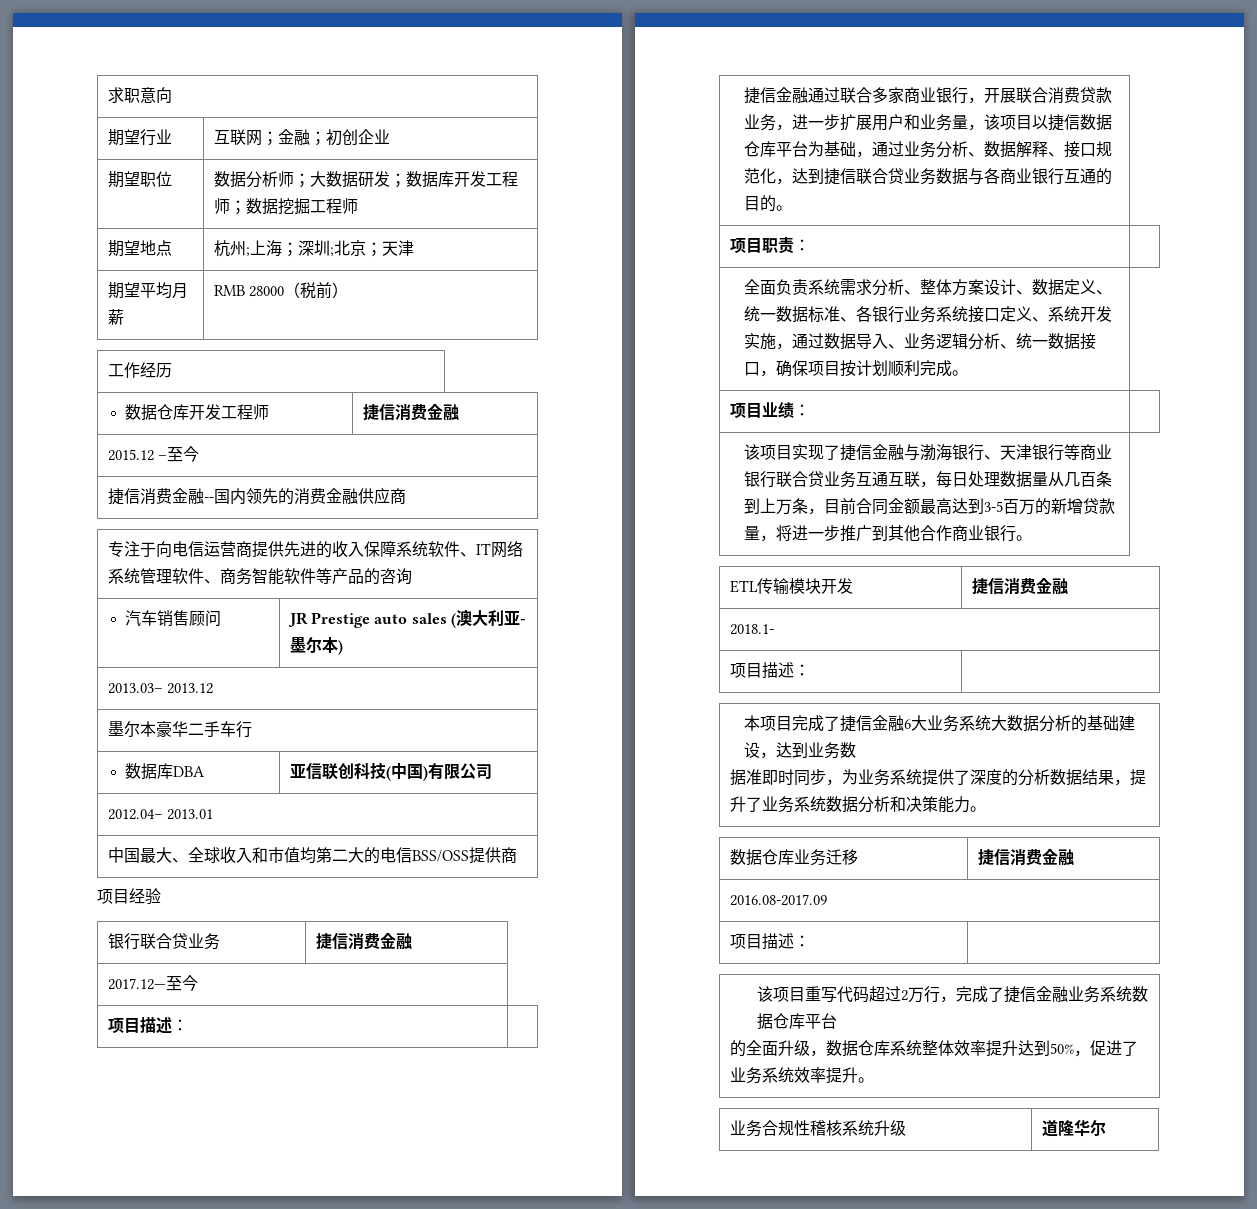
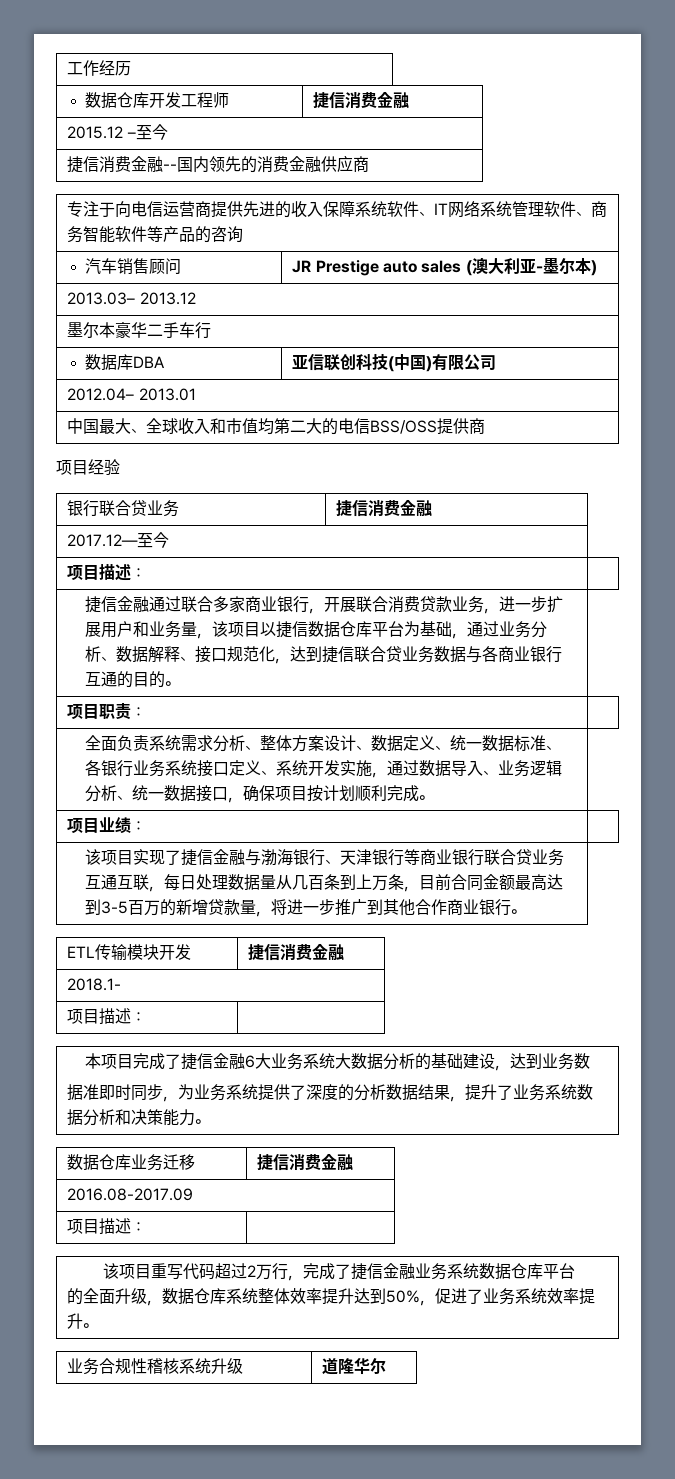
- 求职意向
- 期望行业 | 互联网；金融；初创企业
- 期望职位 | 数据分析师；大数据研发；数据库开发工程师；数据挖掘工程师
- 期望地点 | 杭州;上海；深圳;北京；天津
- 期望平均月薪 | RMB 28000（税前）

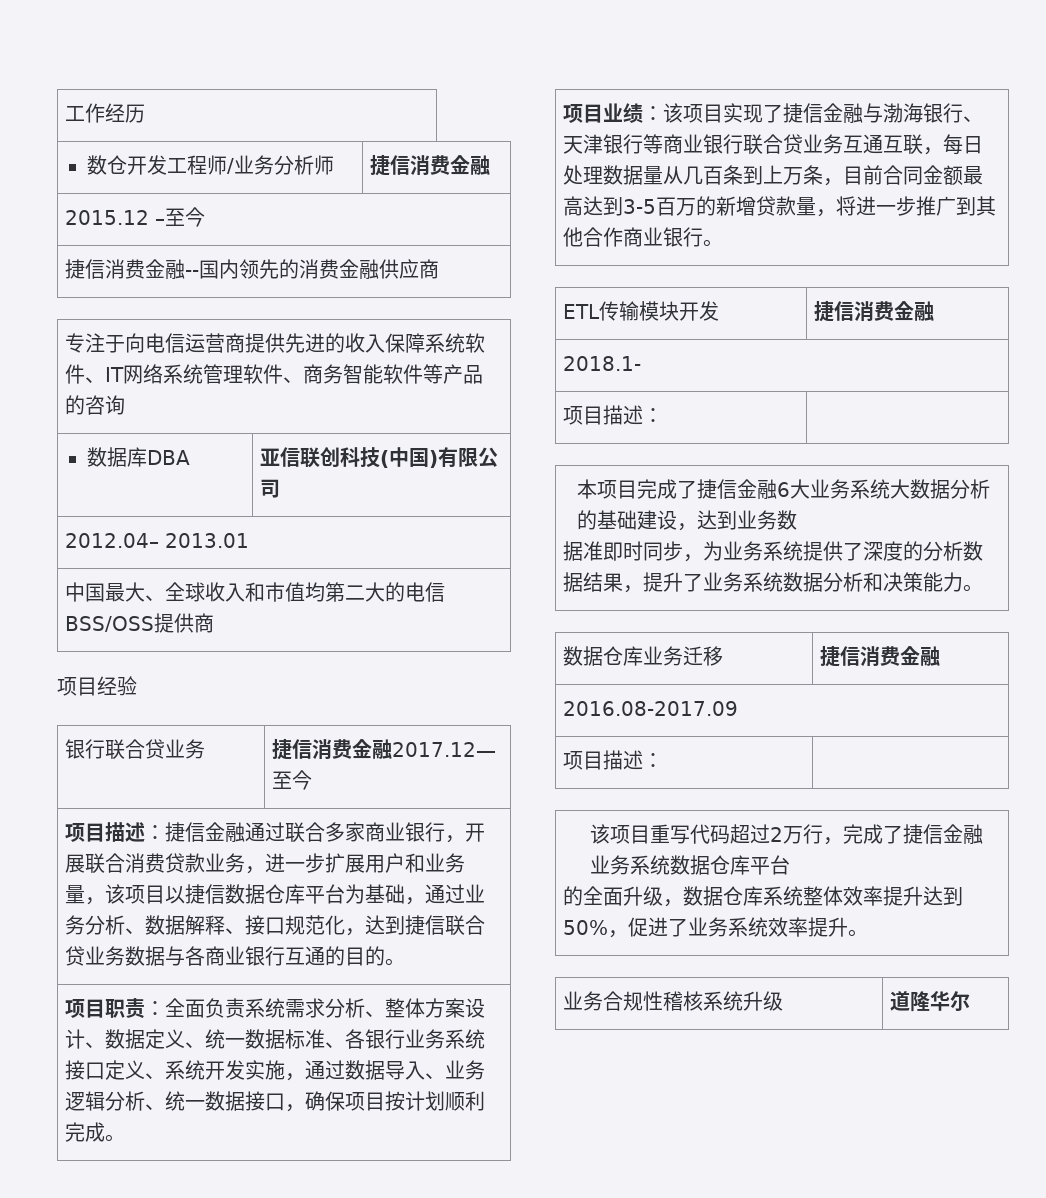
- 数据仓库开发工程师 | 捷信消费金融
+ 数仓开发工程师/业务分析师 | 捷信消费金融
- 汽车销售顾问 | JR Prestige auto sales (澳大利亚-墨尔本)
- 2013.03– 2013.12
- 墨尔本豪华二手车行
- 银行联合贷业务 | 捷信消费金融
- 2017.12—至今
- 项目描述： |
- 捷信金融通过联合多家商业银行，开展联合消费贷款业务，进一步扩展用户和业务量，该项目以捷信数据仓库平台为基础，通过业务分析、数据解释、接口规范化，达到捷信联合贷业务数据与各商业银行互通的目的。
+ 银行联合贷业务 | 捷信消费金融2017.12—至今
+ 项目描述：捷信金融通过联合多家商业银行，开展联合消费贷款业务，进一步扩展用户和业务量，该项目以捷信数据仓库平台为基础，通过业务分析、数据解释、接口规范化，达到捷信联合贷业务数据与各商业银行互通的目的。
- 项目职责： |
- 全面负责系统需求分析、整体方案设计、数据定义、统一数据标准、各银行业务系统接口定义、系统开发实施，通过数据导入、业务逻辑分析、统一数据接口，确保项目按计划顺利完成。
+ 项目职责：全面负责系统需求分析、整体方案设计、数据定义、统一数据标准、各银行业务系统接口定义、系统开发实施，通过数据导入、业务逻辑分析、统一数据接口，确保项目按计划顺利完成。
- 项目业绩： |
- 该项目实现了捷信金融与渤海银行、天津银行等商业银行联合贷业务互通互联，每日处理数据量从几百条到上万条，目前合同金额最高达到3-5百万的新增贷款量，将进一步推广到其他合作商业银行。
+ 项目业绩：该项目实现了捷信金融与渤海银行、天津银行等商业银行联合贷业务互通互联，每日处理数据量从几百条到上万条，目前合同金额最高达到3-5百万的新增贷款量，将进一步推广到其他合作商业银行。

